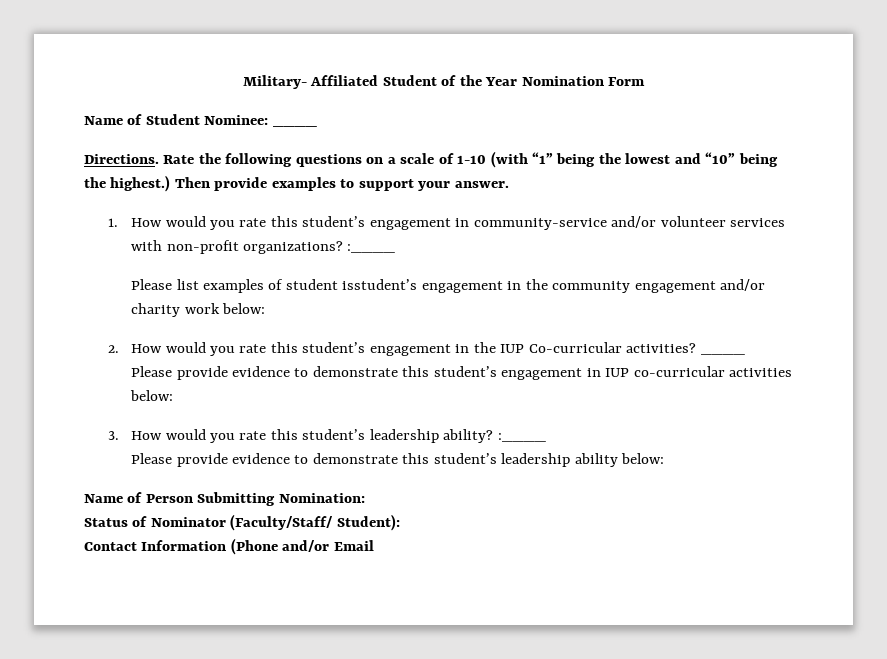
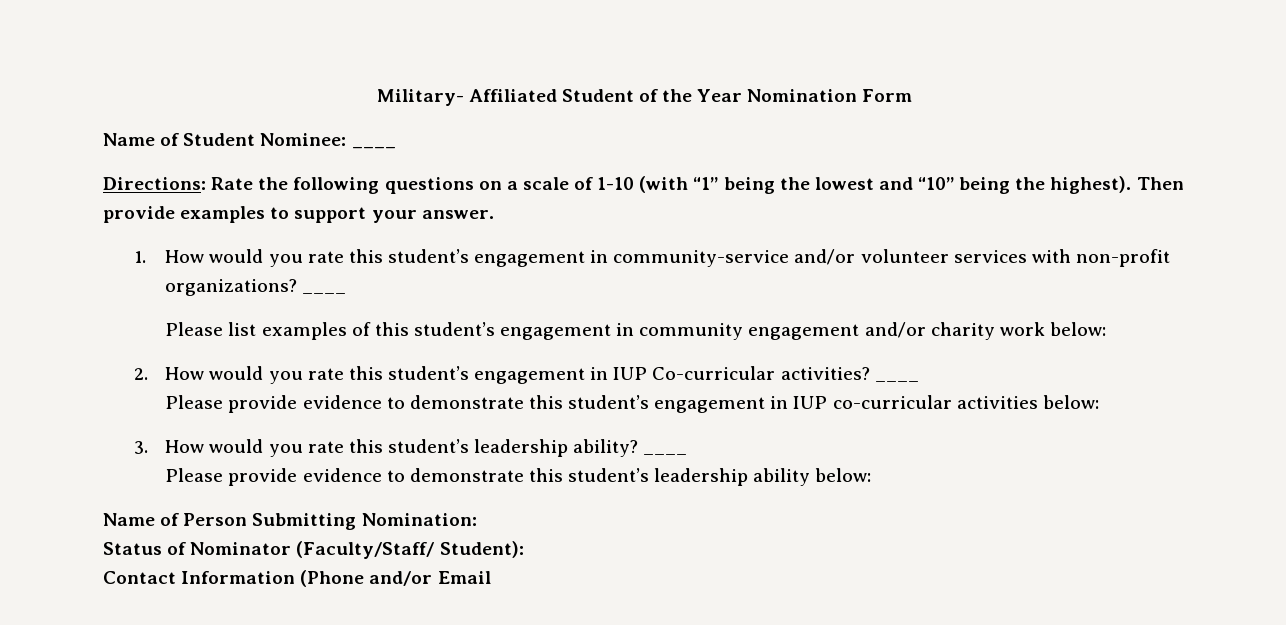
- Directions. Rate the following questions on a scale of 1-10 (with “1” being the lowest and “10” being the highest.)
+ Directions: Rate the following questions on a scale of 1-10 (with “1” being the lowest and “10” being the highest).
- 1. How would you rate this student’s engagement in community-service and/or volunteer services with non-profit organizations? :____
+ 1. How would you rate this student’s engagement in community-service and/or volunteer services with non-profit organizations? ____
- Please list examples of student isstudent’s engagement in the community engagement and/or charity work below:
+ Please list examples of this student’s engagement in community engagement and/or charity work below:
- 2. How would you rate this student’s engagement in the IUP Co-curricular activities?
+ 2. How would you rate this student’s engagement in IUP Co-curricular activities?
- 3. How would you rate this student’s leadership ability? :____
+ 3. How would you rate this student’s leadership ability? ____

